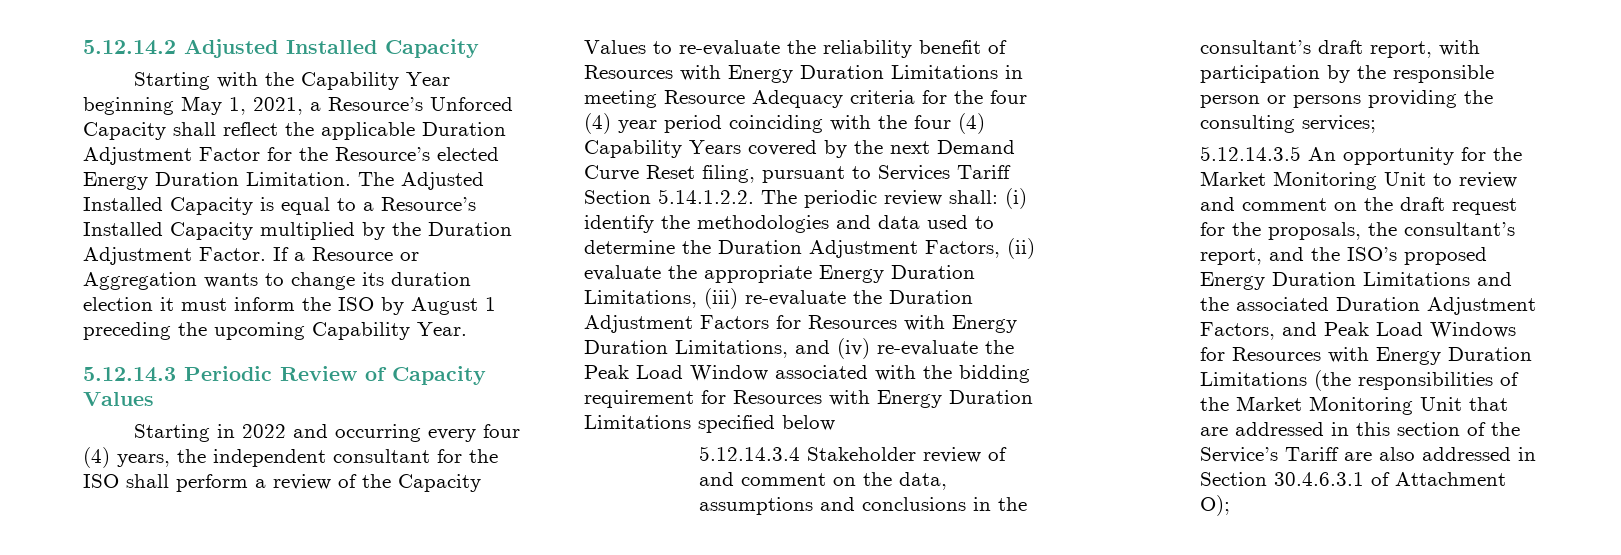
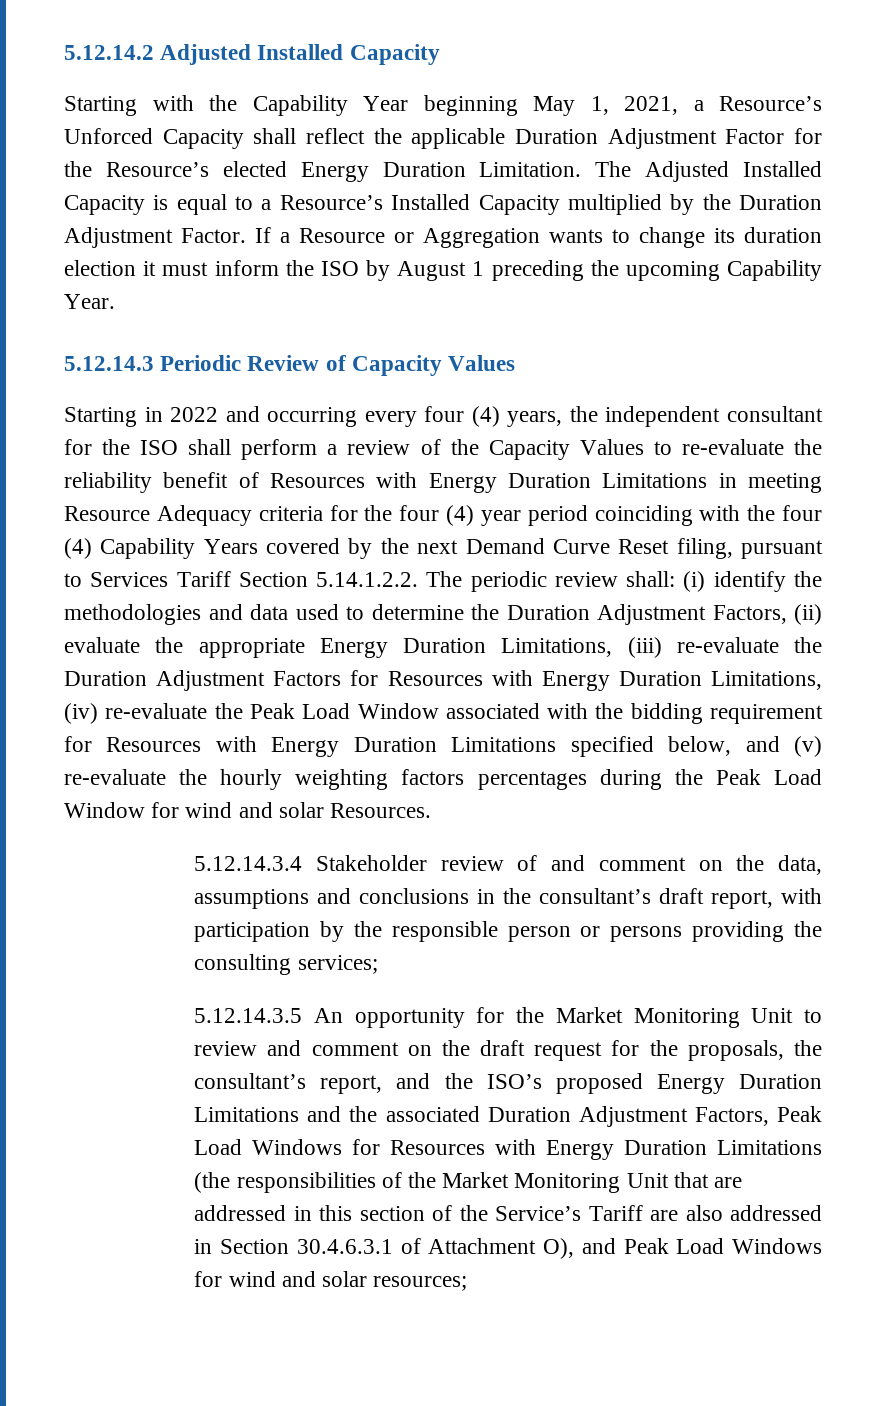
- (i) identify the methodologies and data used to determine the Duration Adjustment Factors, (ii) evaluate the appropriate Energy Duration Limitations, (iii) re-evaluate the Duration Adjustment Factors for Resources with Energy Duration Limitations, and (iv) re-evaluate the Peak Load Window associated with the bidding requirement for Resources with Energy Duration Limitations specified below
+ (i) identify the methodologies and data used to determine the Duration Adjustment Factors, (ii) evaluate the appropriate Energy Duration Limitations, (iii) re-evaluate the Duration Adjustment Factors for Resources with Energy Duration Limitations, (iv) re-evaluate the Peak Load Window associated with the bidding requirement for Resources with Energy Duration Limitations specified below, and (v) re-evaluate the hourly weighting factors percentages during the Peak Load Window for wind and solar Resources.
- 5.12.14.3.5 An opportunity for the Market Monitoring Unit to review and comment on the draft request for the proposals, the consultant’s report, and the ISO’s proposed Energy Duration Limitations and the associated Duration Adjustment Factors, and Peak Load Windows for Resources with Energy Duration Limitations (the responsibilities of the Market Monitoring Unit that are addressed in this section of the Service’s Tariff are also addressed in Section 30.4.6.3.1 of Attachment O);
+ 5.12.14.3.5 An opportunity for the Market Monitoring Unit to review and comment on the draft request for the proposals, the consultant’s report, and the ISO’s proposed Energy Duration Limitations and the associated Duration Adjustment Factors, Peak Load Windows for Resources with Energy Duration Limitations (the responsibilities of the Market Monitoring Unit that are addressed in this section of the Service’s Tariff are also addressed in Section 30.4.6.3.1 of Attachment O), and Peak Load Windows for wind and solar resources;

